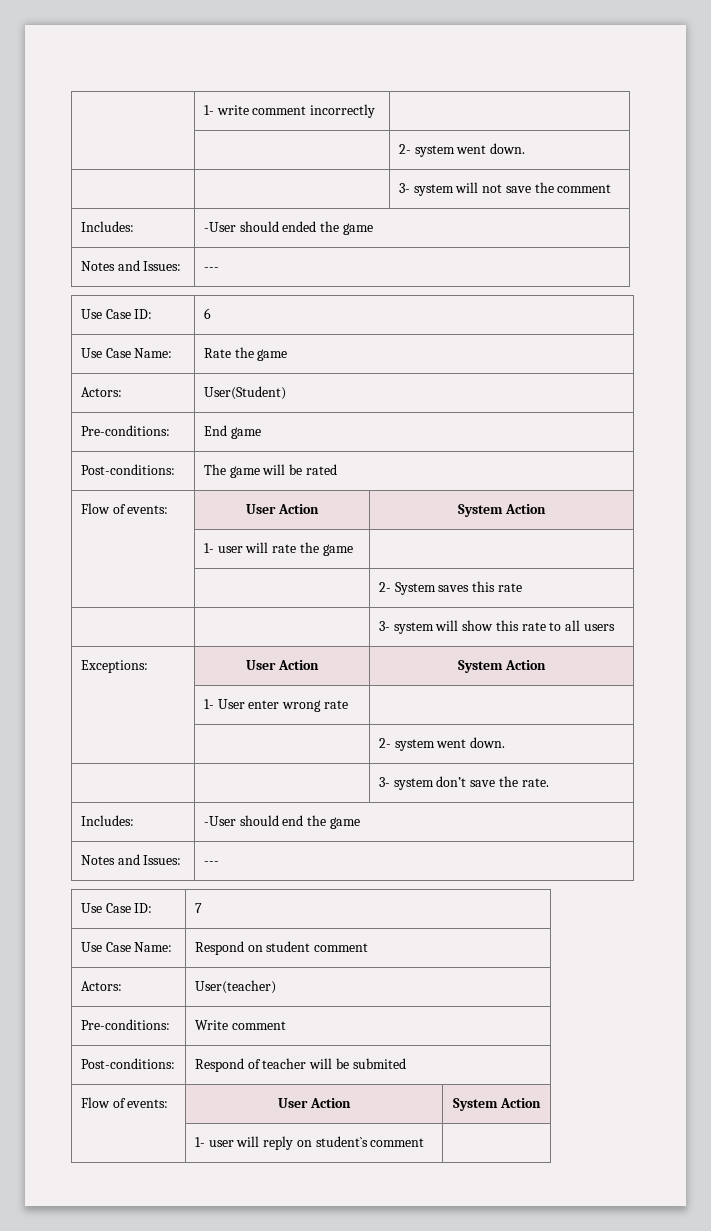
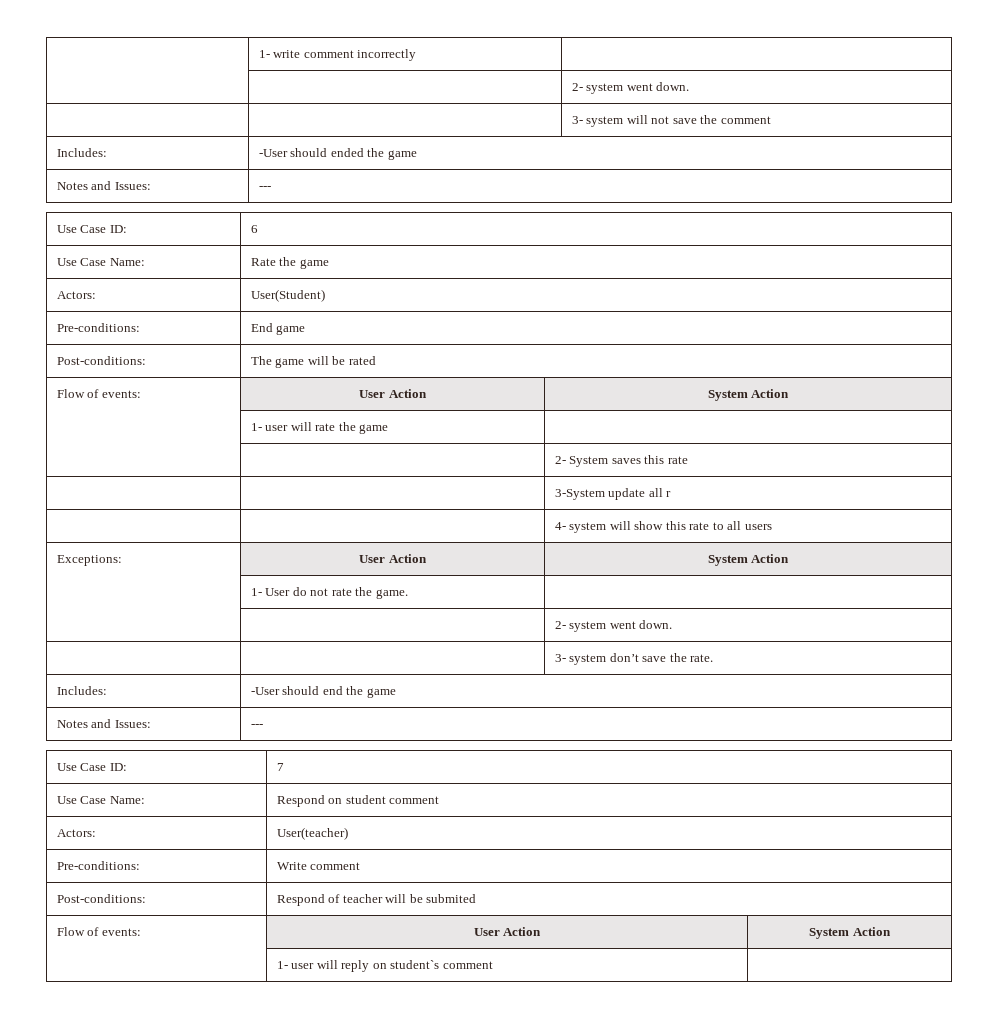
- | | 3- system will show this rate to all users
+ | | 3-System update all r
+ | | 4- system will show this rate to all users
- | 1- User enter wrong rate |
+ | 1- User do not rate the game. |

